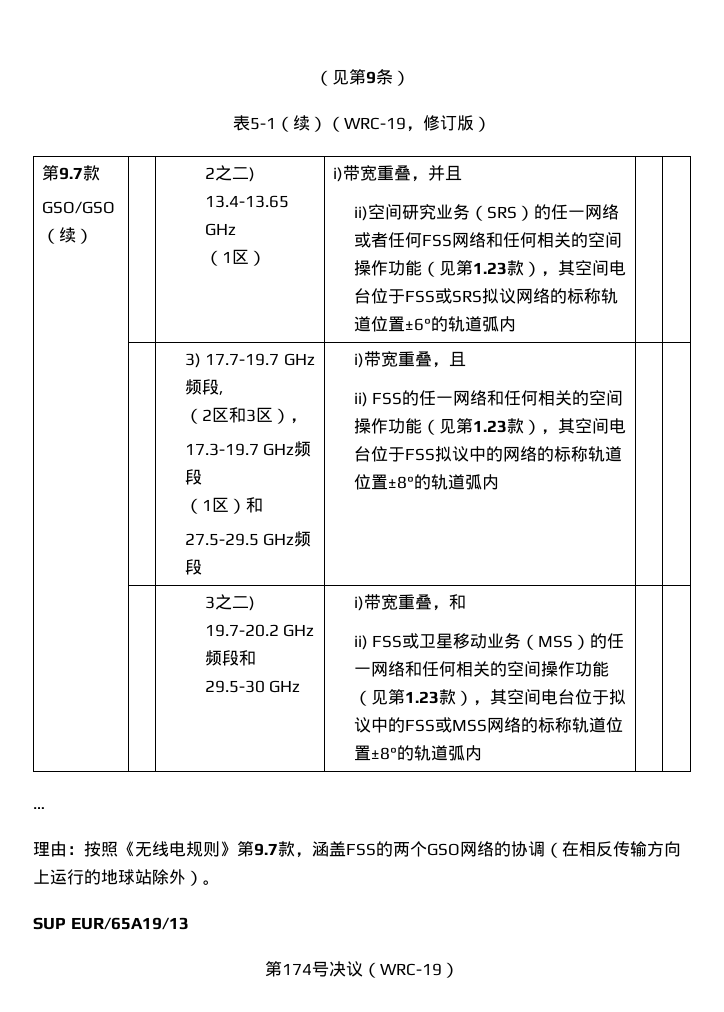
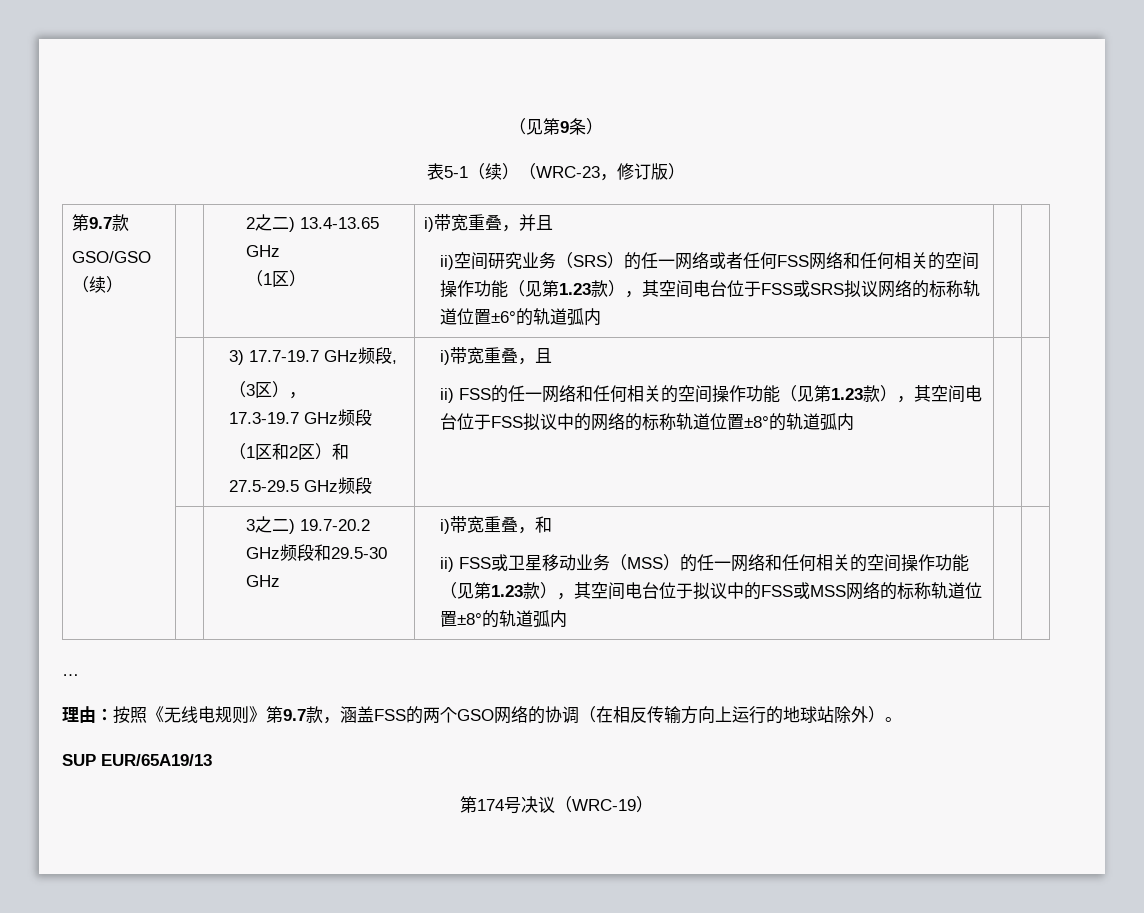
- 表5-1（续）（WRC-19，修订版）
+ 表5-1（续）（WRC-23，修订版）
- （2区和3区），
+ （3区），
- （1区）和
+ （1区和2区）和

